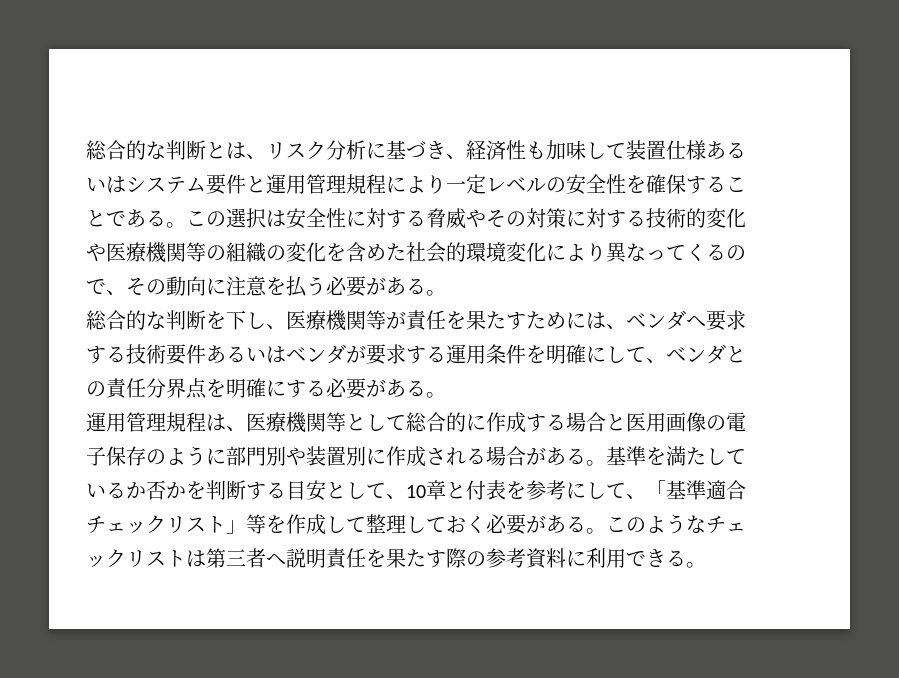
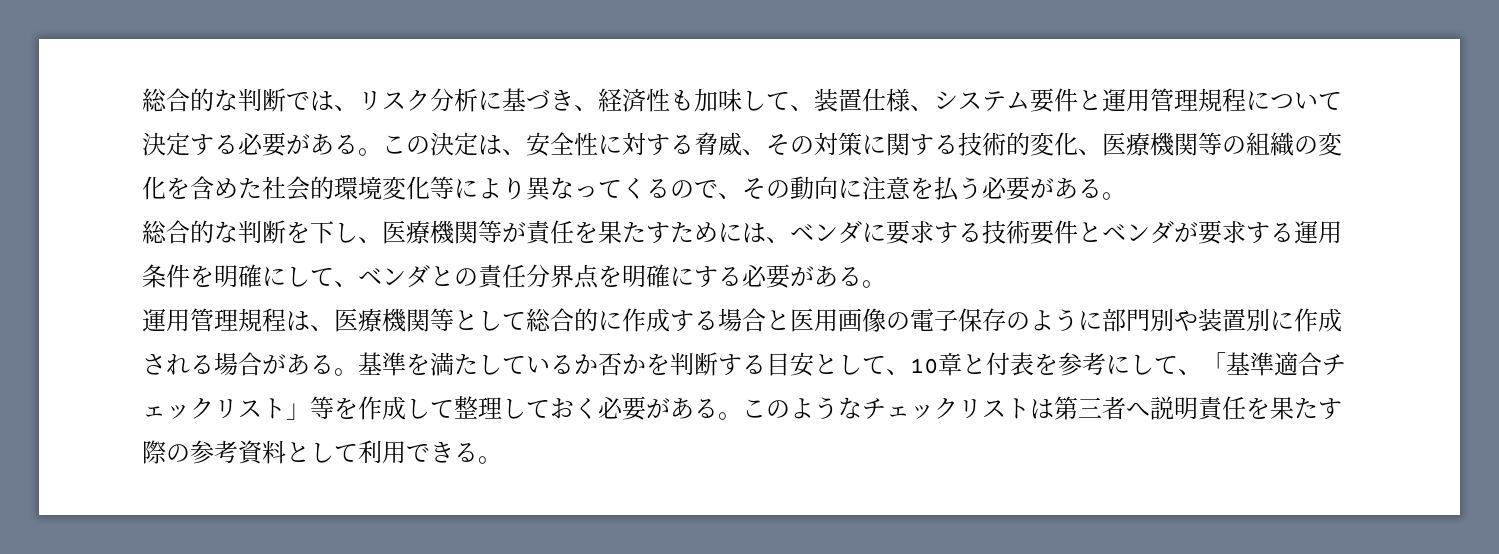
- 総合的な判断とは、リスク分析に基づき、経済性も加味して装置仕様あるいはシステム要件と運用管理規程により一定レベルの安全性を確保することである。この選択は安全性に対する脅威やその対策に対する技術的変化や医療機関等の組織の変化を含めた社会的環境変化により異なってくるので、その動向に注意を払う必要がある。
+ 総合的な判断では、リスク分析に基づき、経済性も加味して、装置仕様、システム要件と運用管理規程について決定する必要がある。この決定は、安全性に対する脅威、その対策に関する技術的変化、医療機関等の組織の変化を含めた社会的環境変化等により異なってくるので、その動向に注意を払う必要がある。
- 総合的な判断を下し、医療機関等が責任を果たすためには、ベンダへ要求する技術要件あるいはベンダが要求する運用条件を明確にして、ベンダとの責任分界点を明確にする必要がある。
+ 総合的な判断を下し、医療機関等が責任を果たすためには、ベンダに要求する技術要件とベンダが要求する運用条件を明確にして、ベンダとの責任分界点を明確にする必要がある。
- このようなチェックリストは第三者へ説明責任を果たす際の参考資料に利用できる。
+ このようなチェックリストは第三者へ説明責任を果たす際の参考資料として利用できる。

